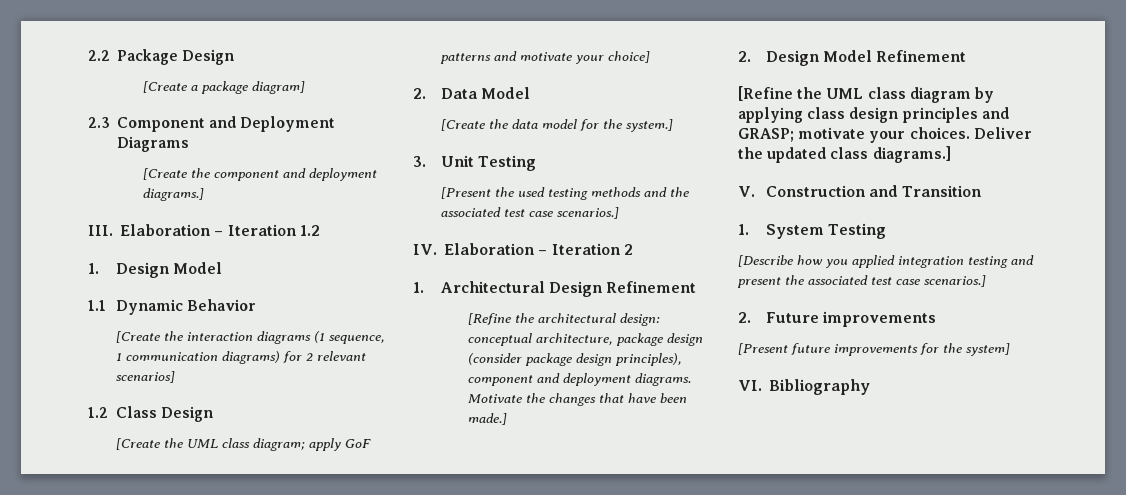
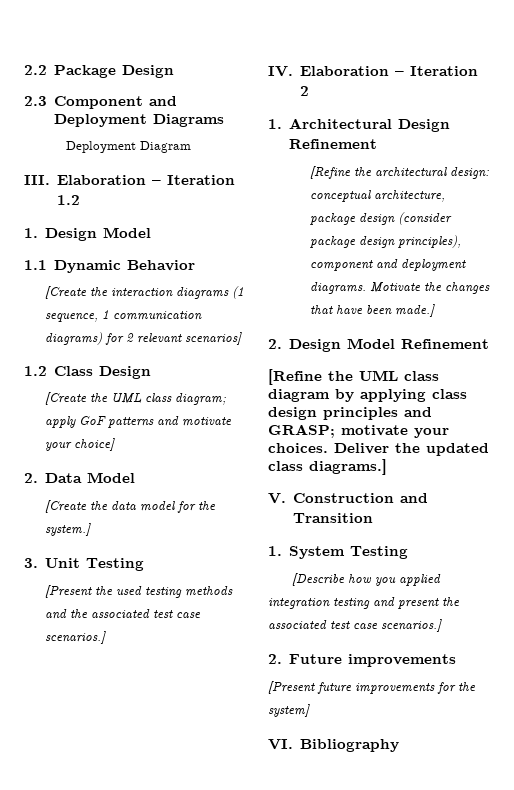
- [Create a package diagram]
- [Create the component and deployment diagrams.]
+ Deployment Diagram

